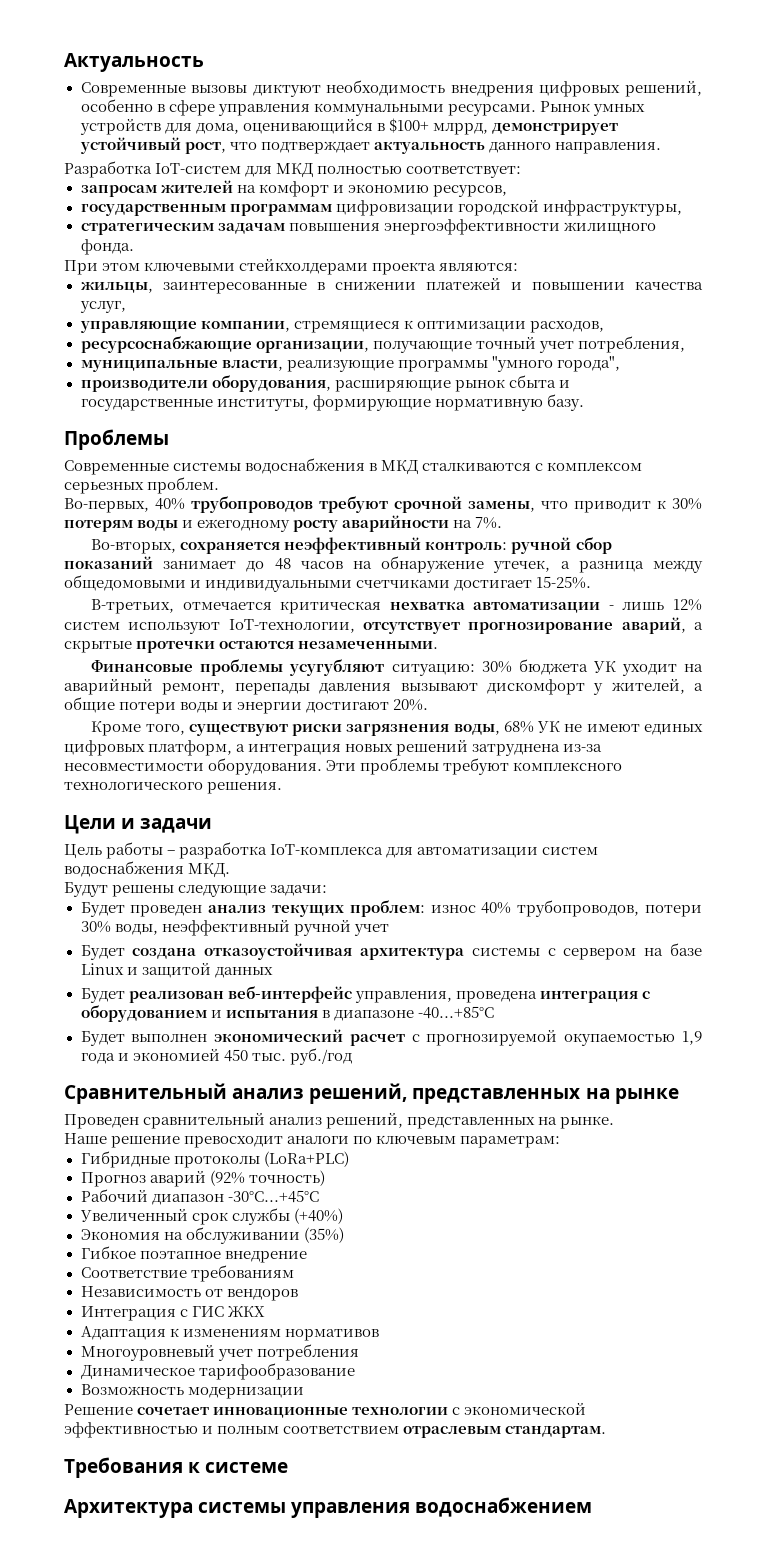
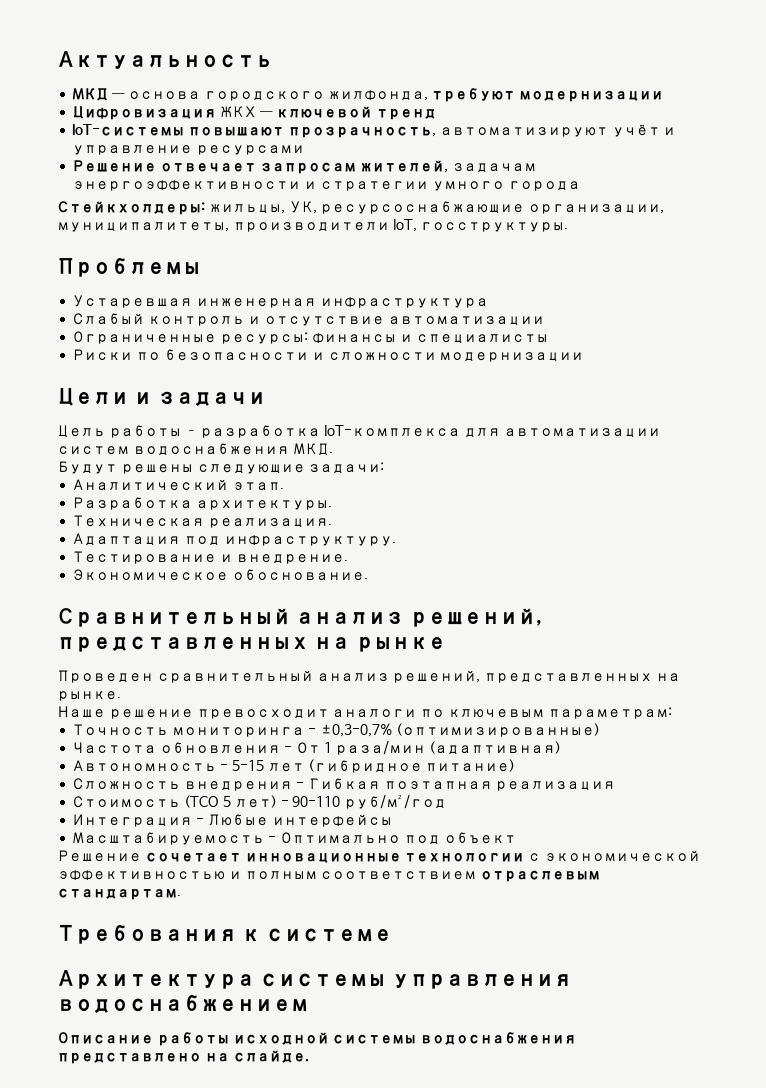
- Современные вызовы диктуют необходимость внедрения цифровых решений, особенно в сфере управления коммунальными ресурсами. Рынок умных устройств для дома, оценивающийся в $100+ млррд, демонстрирует устойчивый рост, что подтверждает актуальность данного направления.
- Разработка IoT-систем для МКД полностью соответствует:
- запросам жителей на комфорт и экономию ресурсов,
- государственным программам цифровизации городской инфраструктуры,
- стратегическим задачам повышения энергоэффективности жилищного фонда.
- При этом ключевыми стейкхолдерами проекта являются:
- жильцы, заинтересованные в снижении платежей и повышении качества услуг,
- управляющие компании, стремящиеся к оптимизации расходов,
- ресурсоснабжающие организации, получающие точный учет потребления,
- муниципальные власти, реализующие программы "умного города",
- производители оборудования, расширяющие рынок сбыта и государственные институты, формирующие нормативную базу.
+ МКД — основа городского жилфонда, требуют модернизации
+ Цифровизация ЖКХ — ключевой тренд
+ IoT-системы повышают прозрачность, автоматизируют учёт и управление ресурсами
+ Решение отвечает запросам жителей, задачам энергоэффективности и стратегии умного города
+ Стейкхолдеры: жильцы, УК, ресурсоснабжающие организации, муниципалитеты, производители IoT, госструктуры.
  Проблемы
- Современные системы водоснабжения в МКД сталкиваются с комплексом серьезных проблем.
- Во-первых, 40% трубопроводов требуют срочной замены, что приводит к 30% потерям воды и ежегодному росту аварийности на 7%.
- Во-вторых, сохраняется неэффективный контроль: ручной сбор показаний занимает до 48 часов на обнаружение утечек, а разница между общедомовыми и индивидуальными счетчиками достигает 15-25%.
- В-третьих, отмечается критическая нехватка автоматизации - лишь 12% систем используют IoT-технологии, отсутствует прогнозирование аварий, а скрытые протечки остаются незамеченными.
- Финансовые проблемы усугубляют ситуацию: 30% бюджета УК уходит на аварийный ремонт, перепады давления вызывают дискомфорт у жителей, а общие потери воды и энергии достигают 20%.
- Кроме того, существуют риски загрязнения воды, 68% УК не имеют единых цифровых платформ, а интеграция новых решений затруднена из-за несовместимости оборудования. Эти проблемы требуют комплексного технологического решения.
+ Устаревшая инженерная инфраструктура
+ Слабый контроль и отсутствие автоматизации
+ Ограниченные ресурсы: финансы и специалисты
+ Риски по безопасности и сложности модернизации
- Будет проведен анализ текущих проблем: износ 40% трубопроводов, потери 30% воды, неэффективный ручной учет
- Будет создана отказоустойчивая архитектура системы с сервером на базе Linux и защитой данных
- Будет реализован веб-интерфейс управления, проведена интеграция с оборудованием и испытания в диапазоне -40...+85°C
- Будет выполнен экономический расчет с прогнозируемой окупаемостью 1,9 года и экономией 450 тыс. руб./год
+ Аналитический этап.
+ Разработка архитектуры.
+ Техническая реализация.
+ Адаптация под инфраструктуру.
+ Тестирование и внедрение.
+ Экономическое обоснование.
- Гибридные протоколы (LoRa+PLC)
- Прогноз аварий (92% точность)
- Рабочий диапазон -30°C...+45°C
- Увеличенный срок службы (+40%)
- Экономия на обслуживании (35%)
- Гибкое поэтапное внедрение
- Соответствие требованиям
- Независимость от вендоров
- Интеграция с ГИС ЖКХ
- Адаптация к изменениям нормативов
- Многоуровневый учет потребления
- Динамическое тарифообразование
- Возможность модернизации
+ Точность мониторинга - ±0,3-0,7% (оптимизированные)
+ Частота обновления - От 1 раза/мин (адаптивная)
+ Автономность - 5-15 лет (гибридное питание)
+ Сложность внедрения - Гибкая поэтапная реализация
+ Стоимость (TCO 5 лет) - 90-110 руб/м²/год
+ Интеграция - Любые интерфейсы
+ Масштабируемость - Оптимально под объект
+ Описание работы исходной системы водоснабжения представлено на слайде.

